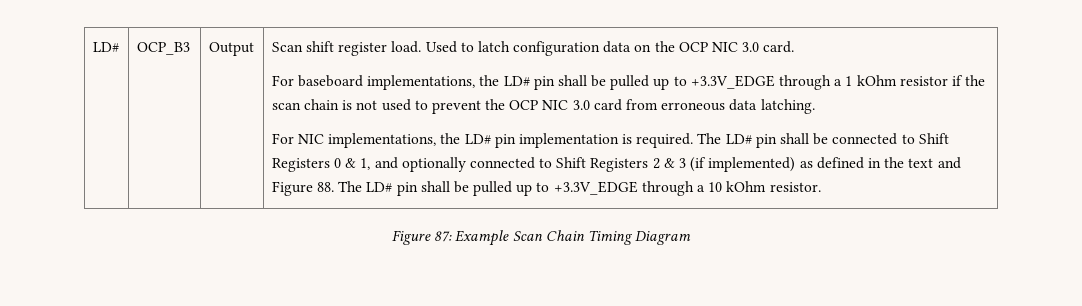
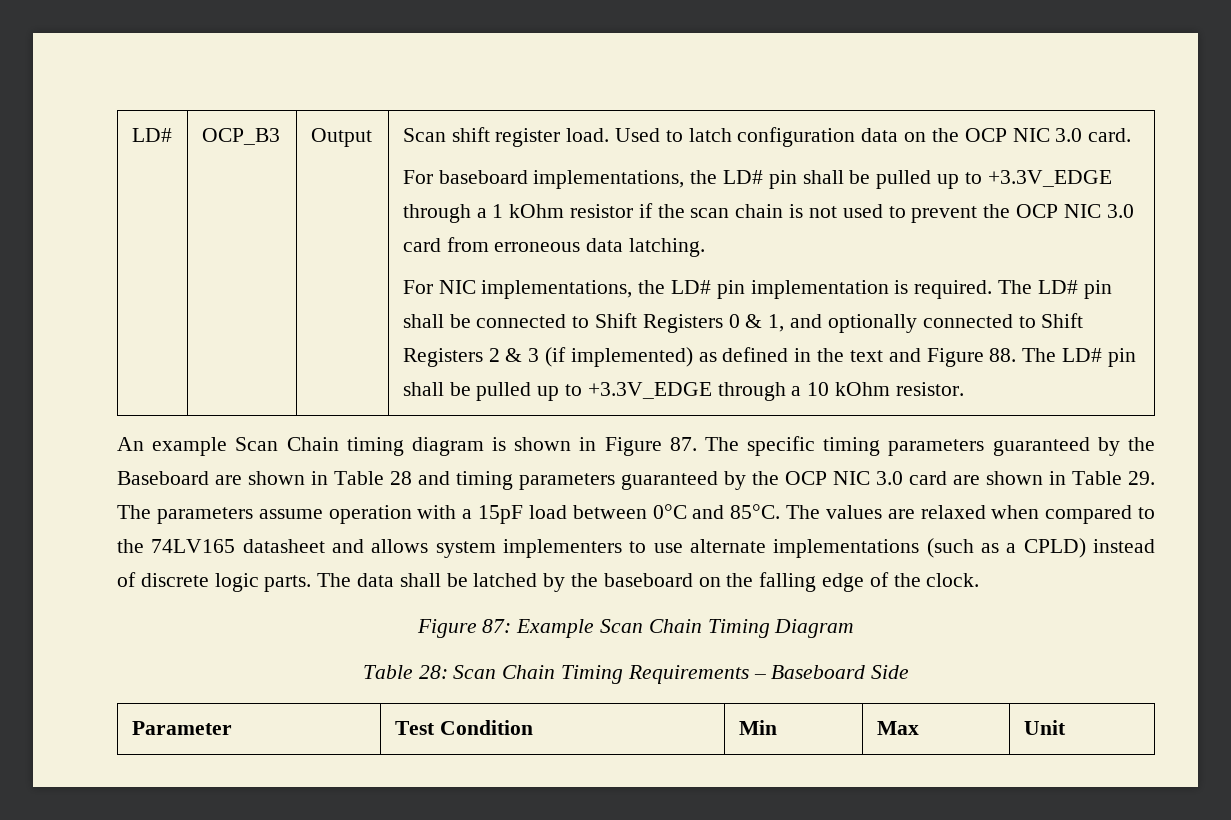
+ An example Scan Chain timing diagram is shown in Figure 87. The specific timing parameters guaranteed by the Baseboard are shown in Table 28 and timing parameters guaranteed by the OCP NIC 3.0 card are shown in Table 29. The parameters assume operation with a 15pF load between 0°C and 85°C. The values are relaxed when compared to the 74LV165 datasheet and allows system implementers to use alternate implementations (such as a CPLD) instead of discrete logic parts. The data shall be latched by the baseboard on the falling edge of the clock.
+ Table 28: Scan Chain Timing Requirements – Baseboard Side
+ Parameter | Test Condition | Min | Max | Unit

